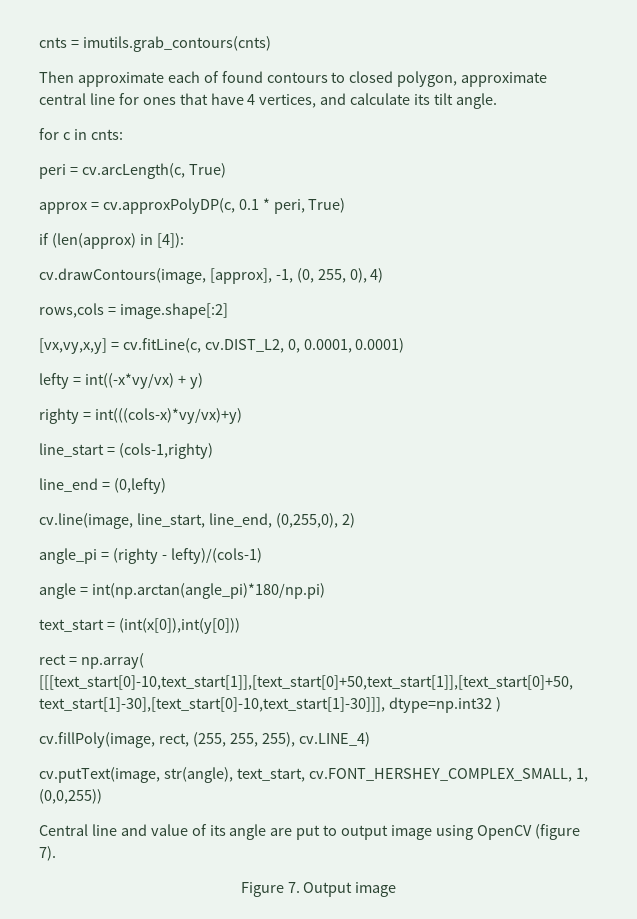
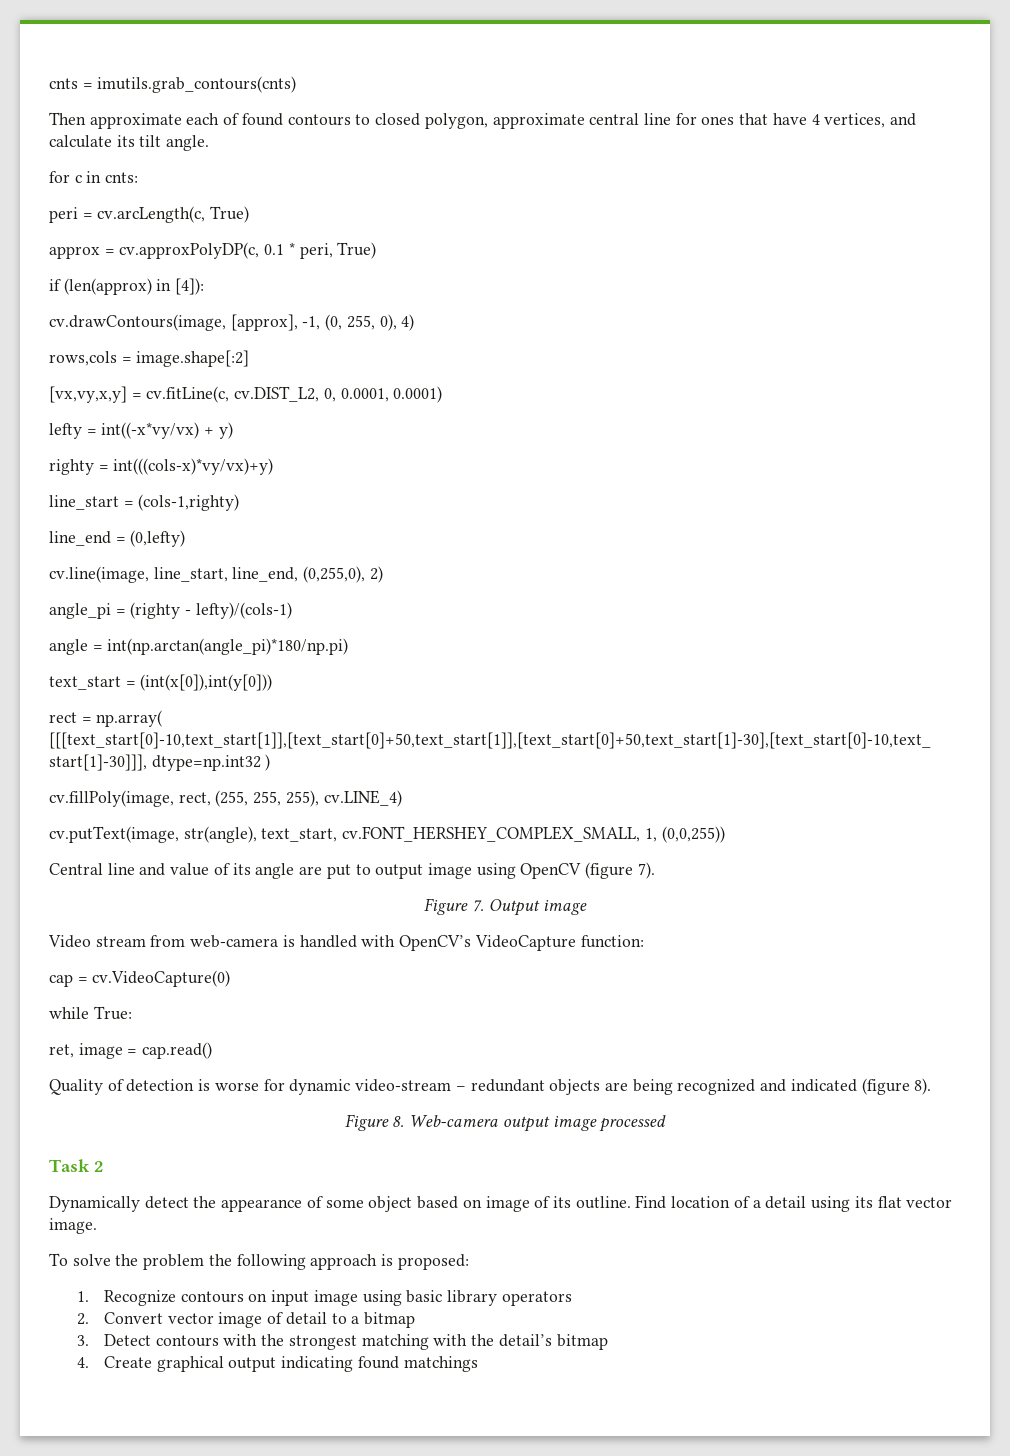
+ Video stream from web-camera is handled with OpenCV’s VideoCapture function:
+ cap = cv.VideoCapture(0)
+ while True:
+ ret, image = cap.read()
+ Quality of detection is worse for dynamic video-stream – redundant objects are being recognized and indicated (figure 8).
+ Figure 8. Web-camera output image processed
+ Task 2
+ Dynamically detect the appearance of some object based on image of its outline. Find location of a detail using its flat vector image.
+ To solve the problem the following approach is proposed:
+ 1. Recognize contours on input image using basic library operators
+ 2. Convert vector image of detail to a bitmap
+ 3. Detect contours with the strongest matching with the detail’s bitmap
+ 4. Create graphical output indicating found matchings

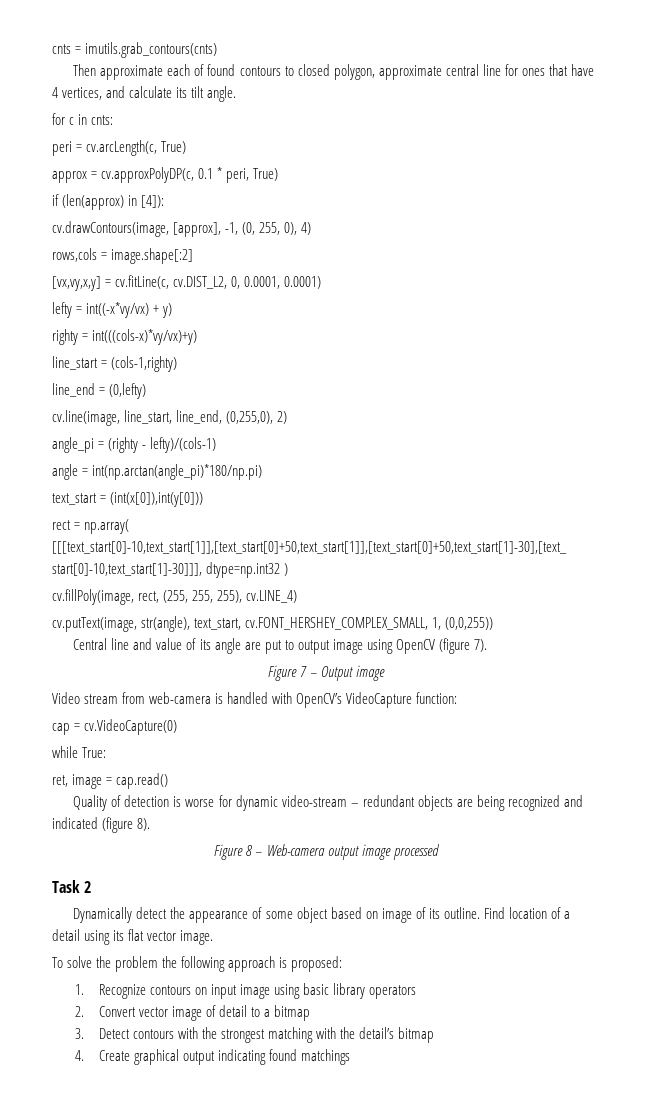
- Figure 7. Output image
+ Figure 7 – Output image
- Figure 8. Web-camera output image processed
+ Figure 8 – Web-camera output image processed

